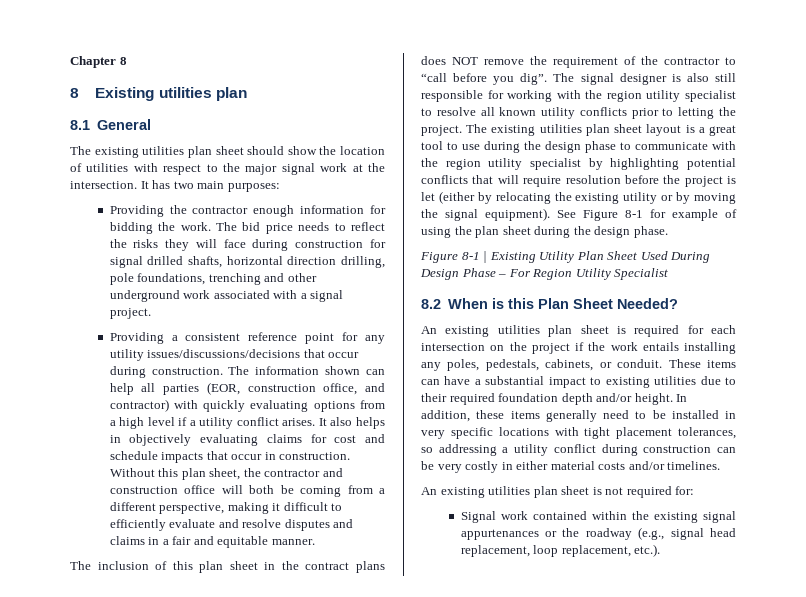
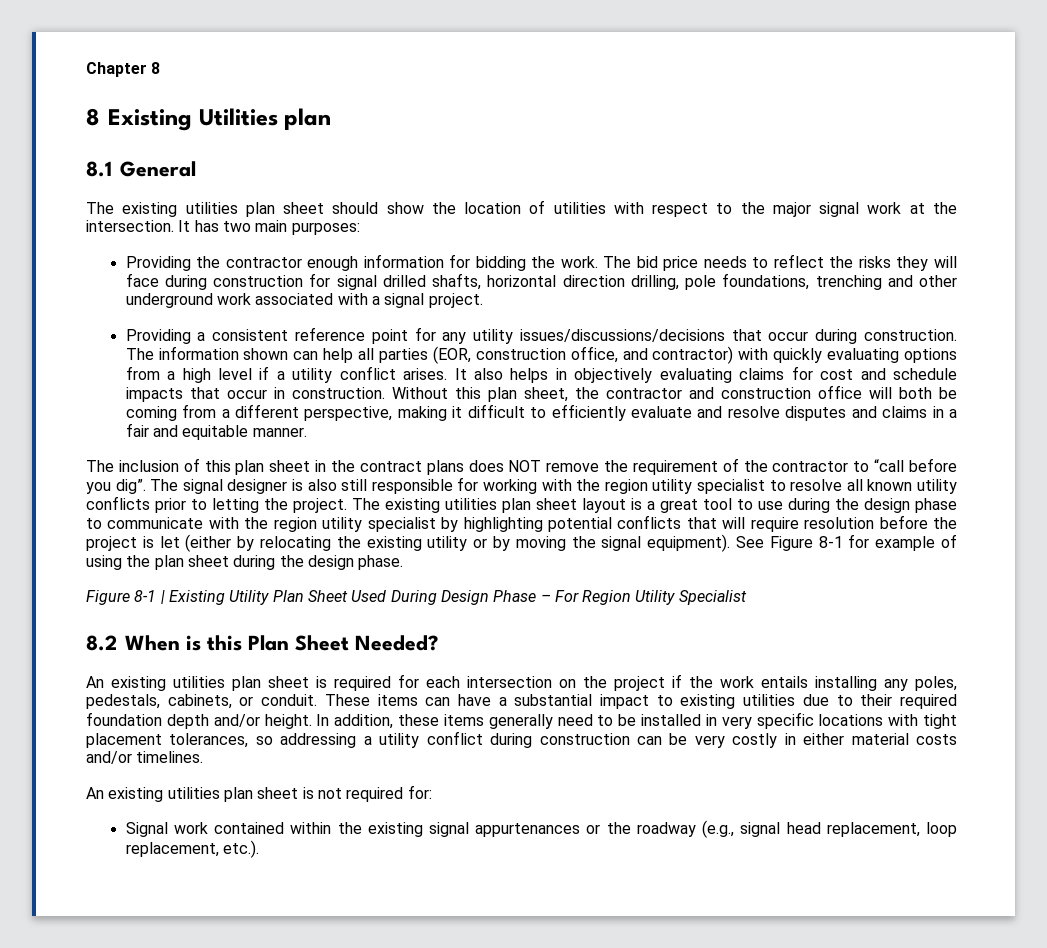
- 8 Existing utilities plan
+ 8 Existing Utilities plan

